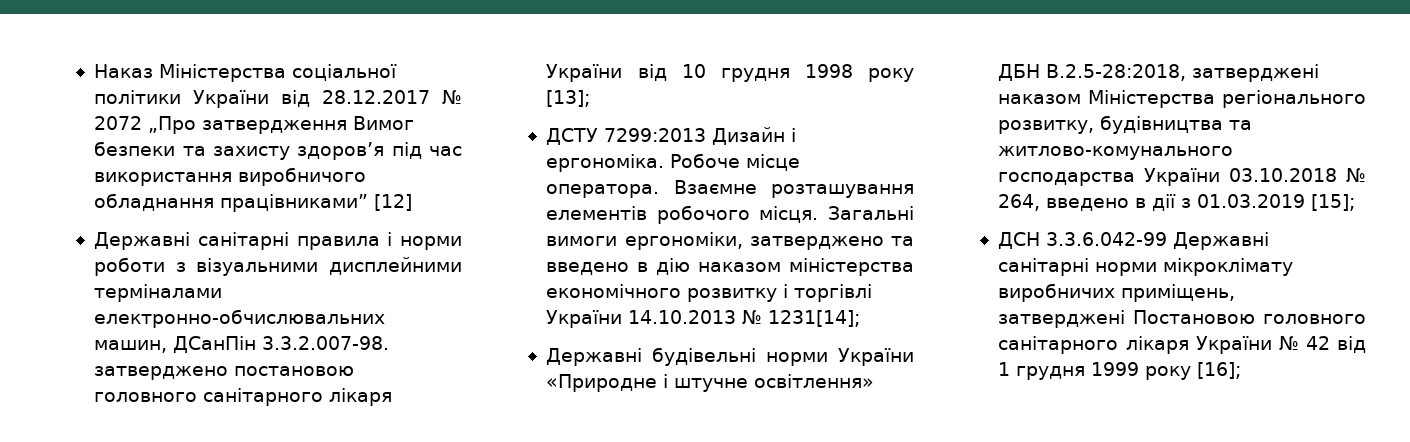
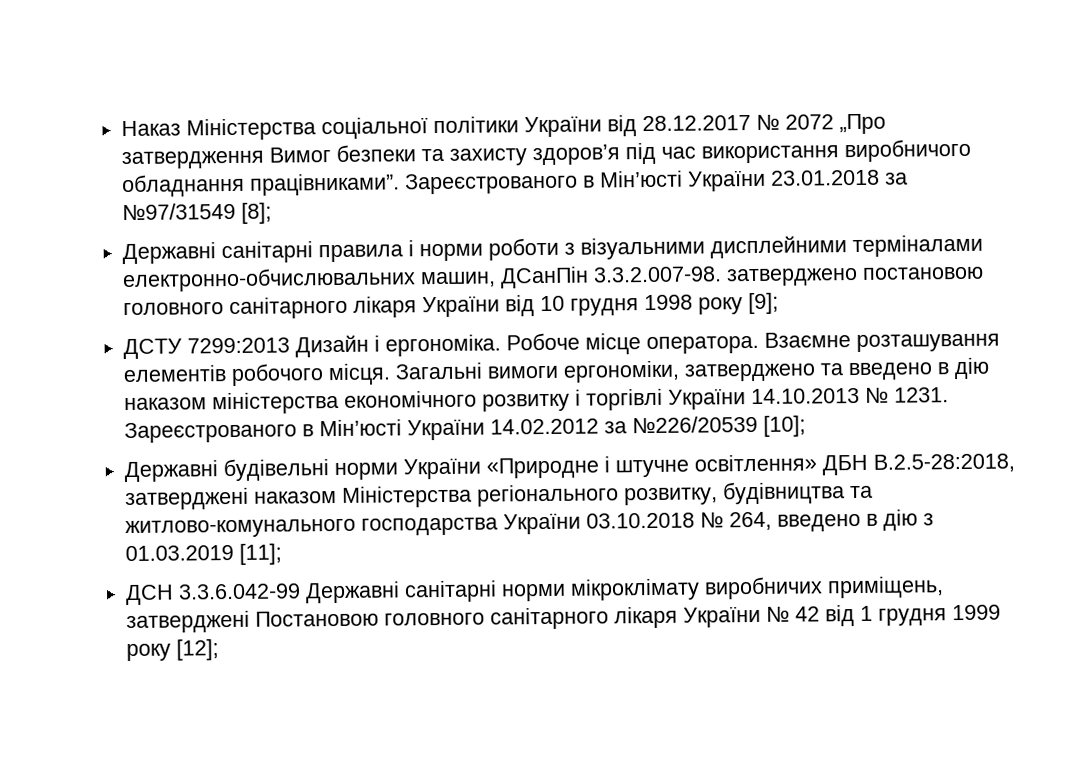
- Наказ Міністерства соціальної політики України від 28.12.2017 № 2072 „Про затвердження Вимог безпеки та захисту здоров’я під час використання виробничого обладнання працівниками” [12]
+ Наказ Міністерства соціальної політики України від 28.12.2017 № 2072 „Про затвердження Вимог безпеки та захисту здоров’я під час використання виробничого обладнання працівниками”. Зареєстрованого в Мін’юсті України 23.01.2018 за №97/31549 [8];
- Державні санітарні правила і норми роботи з візуальними дисплейними терміналами електронно-обчислювальних машин, ДСанПін 3.3.2.007-98. затверджено постановою головного санітарного лікаря України від 10 грудня 1998 року [13];
+ Державні санітарні правила і норми роботи з візуальними дисплейними терміналами електронно-обчислювальних машин, ДСанПін 3.3.2.007-98. затверджено постановою головного санітарного лікаря України від 10 грудня 1998 року [9];
- Загальні вимоги ергономіки, затверджено та введено в дію наказом міністерства економічного розвитку і торгівлі України 14.10.2013 № 1231[14];
+ Загальні вимоги ергономіки, затверджено та введено в дію наказом міністерства економічного розвитку і торгівлі України 14.10.2013 № 1231. Зареєстрованого в Мін’юсті України 14.02.2012 за №226/20539 [10];
- Державні будівельні норми України «Природне і штучне освітлення» ДБН В.2.5-28:2018, затверджені наказом Міністерства регіонального розвитку, будівництва та житлово-комунального господарства України 03.10.2018 № 264, введено в дії з 01.03.2019 [15];
+ Державні будівельні норми України «Природне і штучне освітлення» ДБН В.2.5-28:2018, затверджені наказом Міністерства регіонального розвитку, будівництва та житлово-комунального господарства України 03.10.2018 № 264, введено в дію з 01.03.2019 [11];
- ДСН 3.3.6.042-99 Державні санітарні норми мікроклімату виробничих приміщень, затверджені Постановою головного санітарного лікаря України № 42 від 1 грудня 1999 року [16];
+ ДСН 3.3.6.042-99 Державні санітарні норми мікроклімату виробничих приміщень, затверджені Постановою головного санітарного лікаря України № 42 від 1 грудня 1999 року [12];

